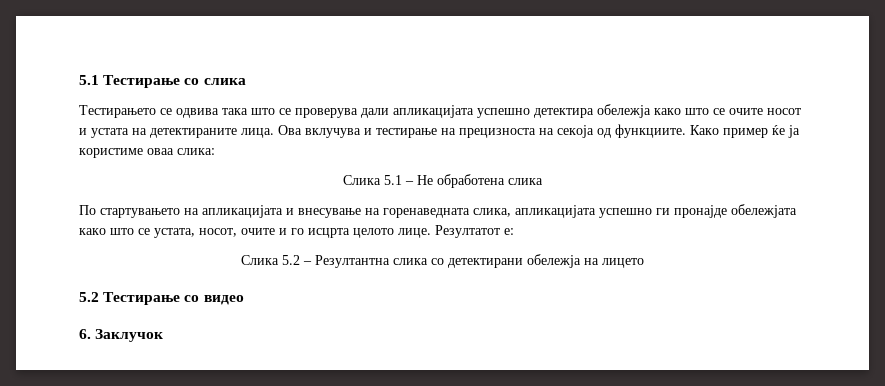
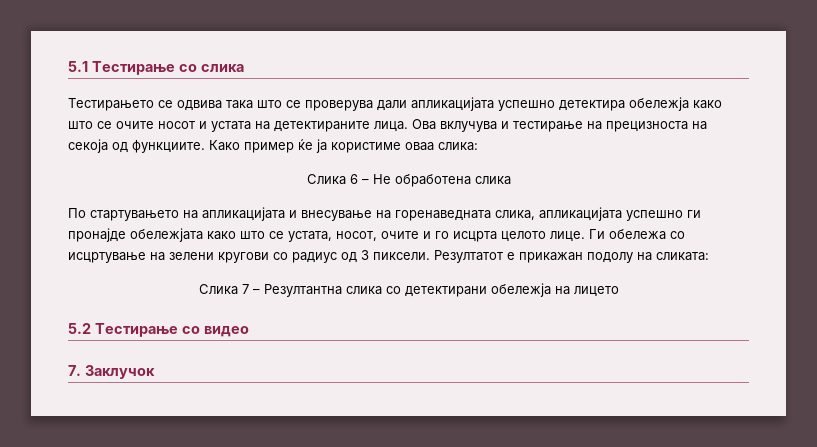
- Слика 5.1 – Не обработена слика
+ Слика 6 – Не обработена слика
- Резултатот е:
- Слика 5.2 – Резултантна слика со детектирани обележја на лицето
+ Ги обележа со исцртување на зелени кругови со радиус од 3 пиксели. Резултатот е прикажан подолу на сликата:
+ Слика 7 – Резултантна слика со детектирани обележја на лицето
- 6. Заклучок
+ 7. Заклучок

